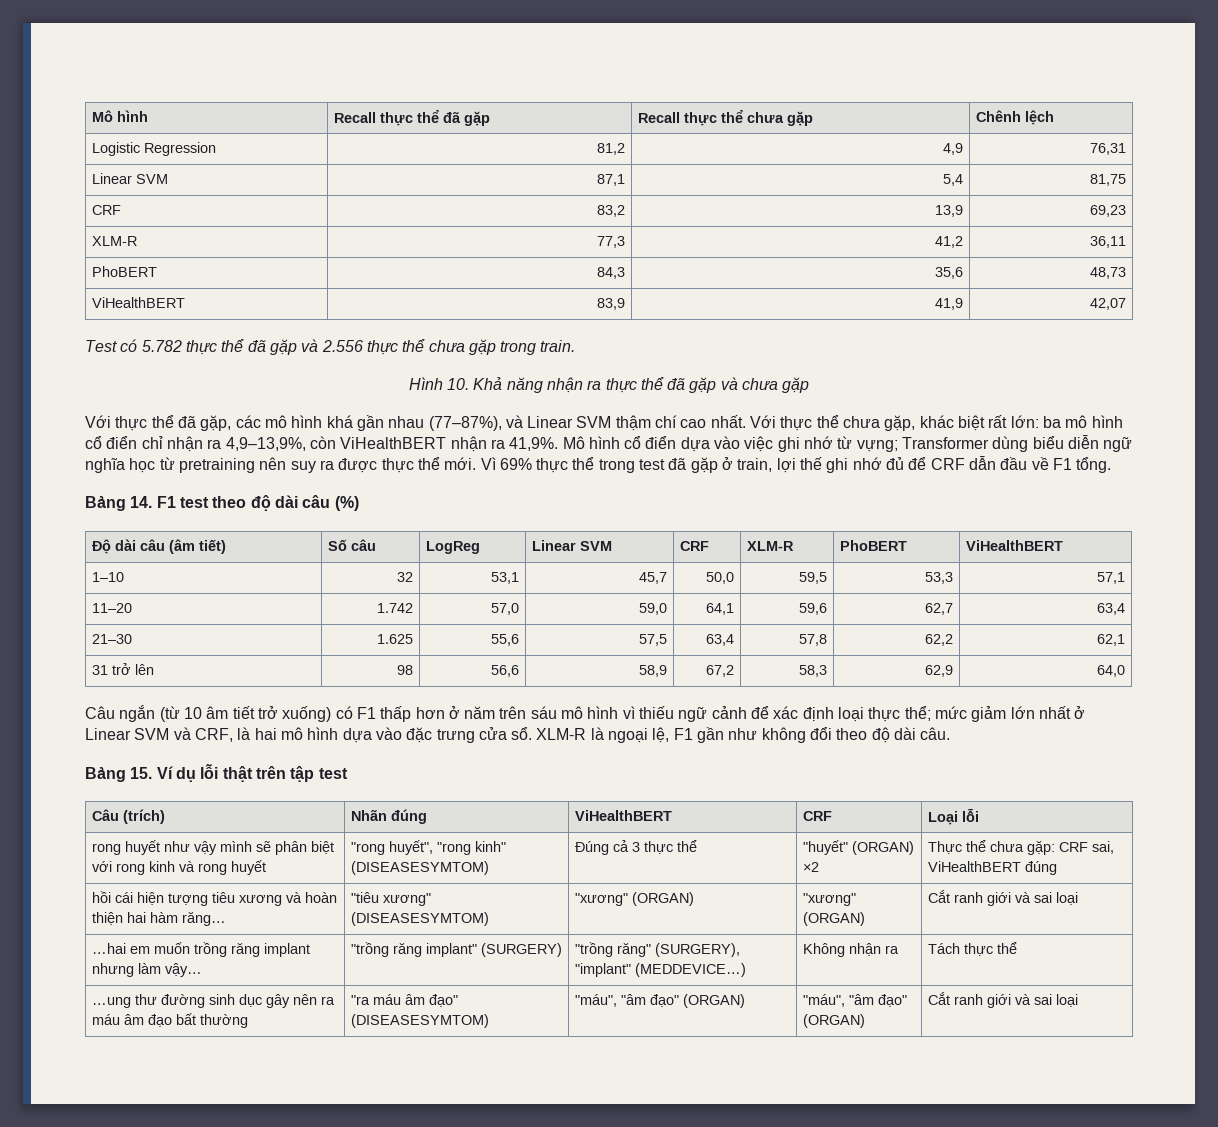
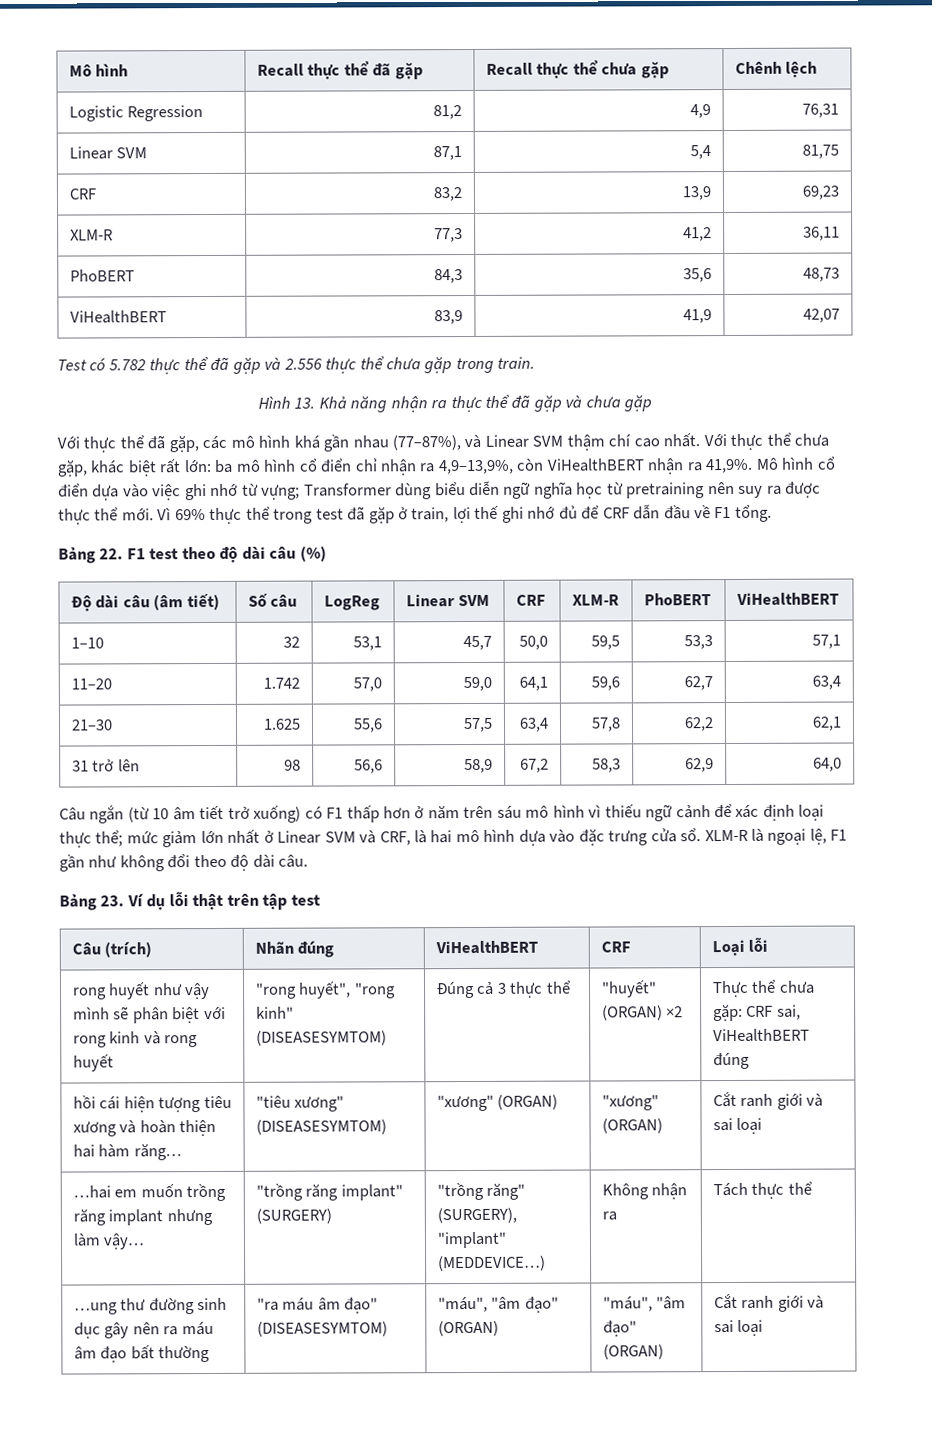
- Hình 10. Khả năng nhận ra thực thể đã gặp và chưa gặp
+ Hình 13. Khả năng nhận ra thực thể đã gặp và chưa gặp
- Bảng 14. F1 test theo độ dài câu (%)
+ Bảng 22. F1 test theo độ dài câu (%)
- Bảng 15. Ví dụ lỗi thật trên tập test
+ Bảng 23. Ví dụ lỗi thật trên tập test

